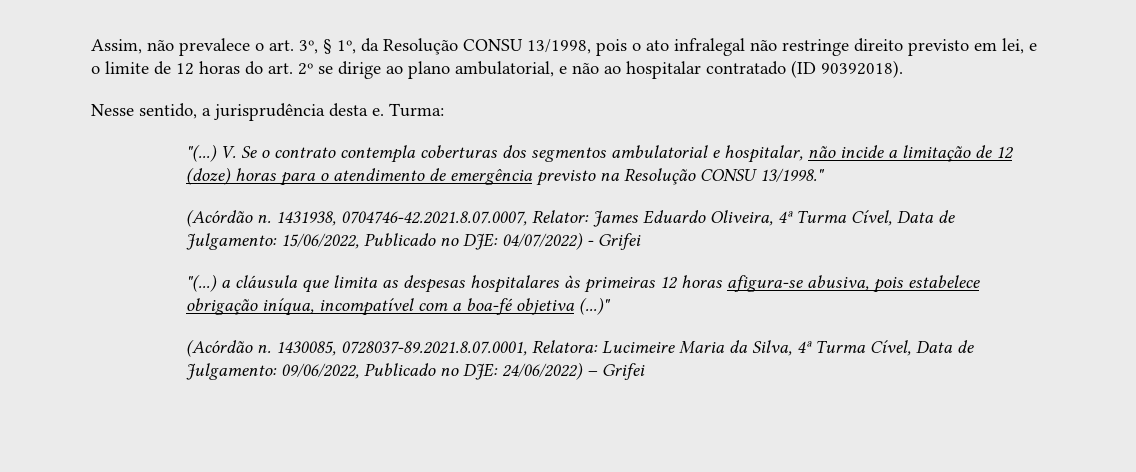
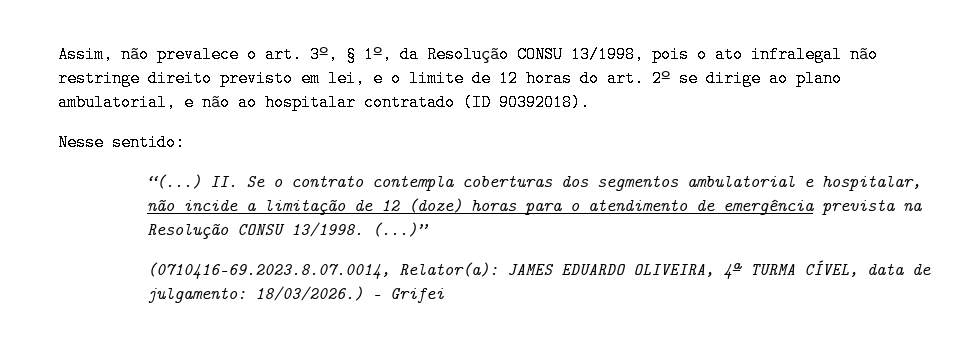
- Nesse sentido, a jurisprudência desta e. Turma:
- "(...) V. Se o contrato contempla coberturas dos segmentos ambulatorial e hospitalar, não incide a limitação de 12 (doze) horas para o atendimento de emergência previsto na Resolução CONSU 13/1998."
- (Acórdão n. 1431938, 0704746-42.2021.8.07.0007, Relator: James Eduardo Oliveira, 4ª Turma Cível, Data de Julgamento: 15/06/2022, Publicado no DJE: 04/07/2022) - Grifei
- "(...) a cláusula que limita as despesas hospitalares às primeiras 12 horas afigura-se abusiva, pois estabelece obrigação iníqua, incompatível com a boa-fé objetiva (...)"
- (Acórdão n. 1430085, 0728037-89.2021.8.07.0001, Relatora: Lucimeire Maria da Silva, 4ª Turma Cível, Data de Julgamento: 09/06/2022, Publicado no DJE: 24/06/2022) – Grifei
+ Nesse sentido:
+ “(...) II. Se o contrato contempla coberturas dos segmentos ambulatorial e hospitalar, não incide a limitação de 12 (doze) horas para o atendimento de emergência prevista na Resolução CONSU 13/1998. (...)”
+ (0710416-69.2023.8.07.0014, Relator(a): JAMES EDUARDO OLIVEIRA, 4ª TURMA CÍVEL, data de julgamento: 18/03/2026.) – Grifei

